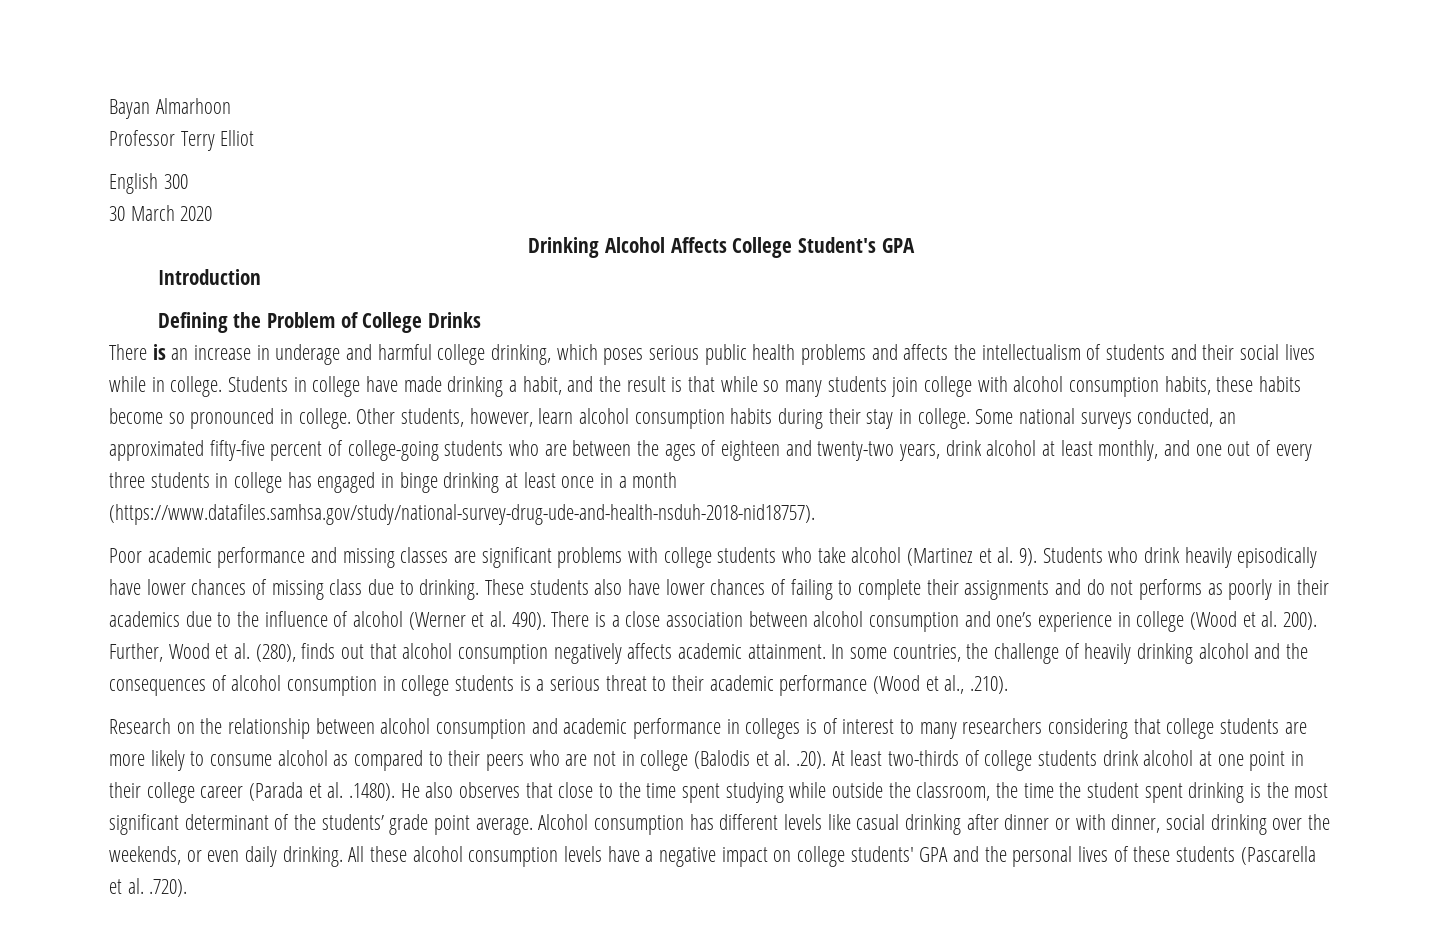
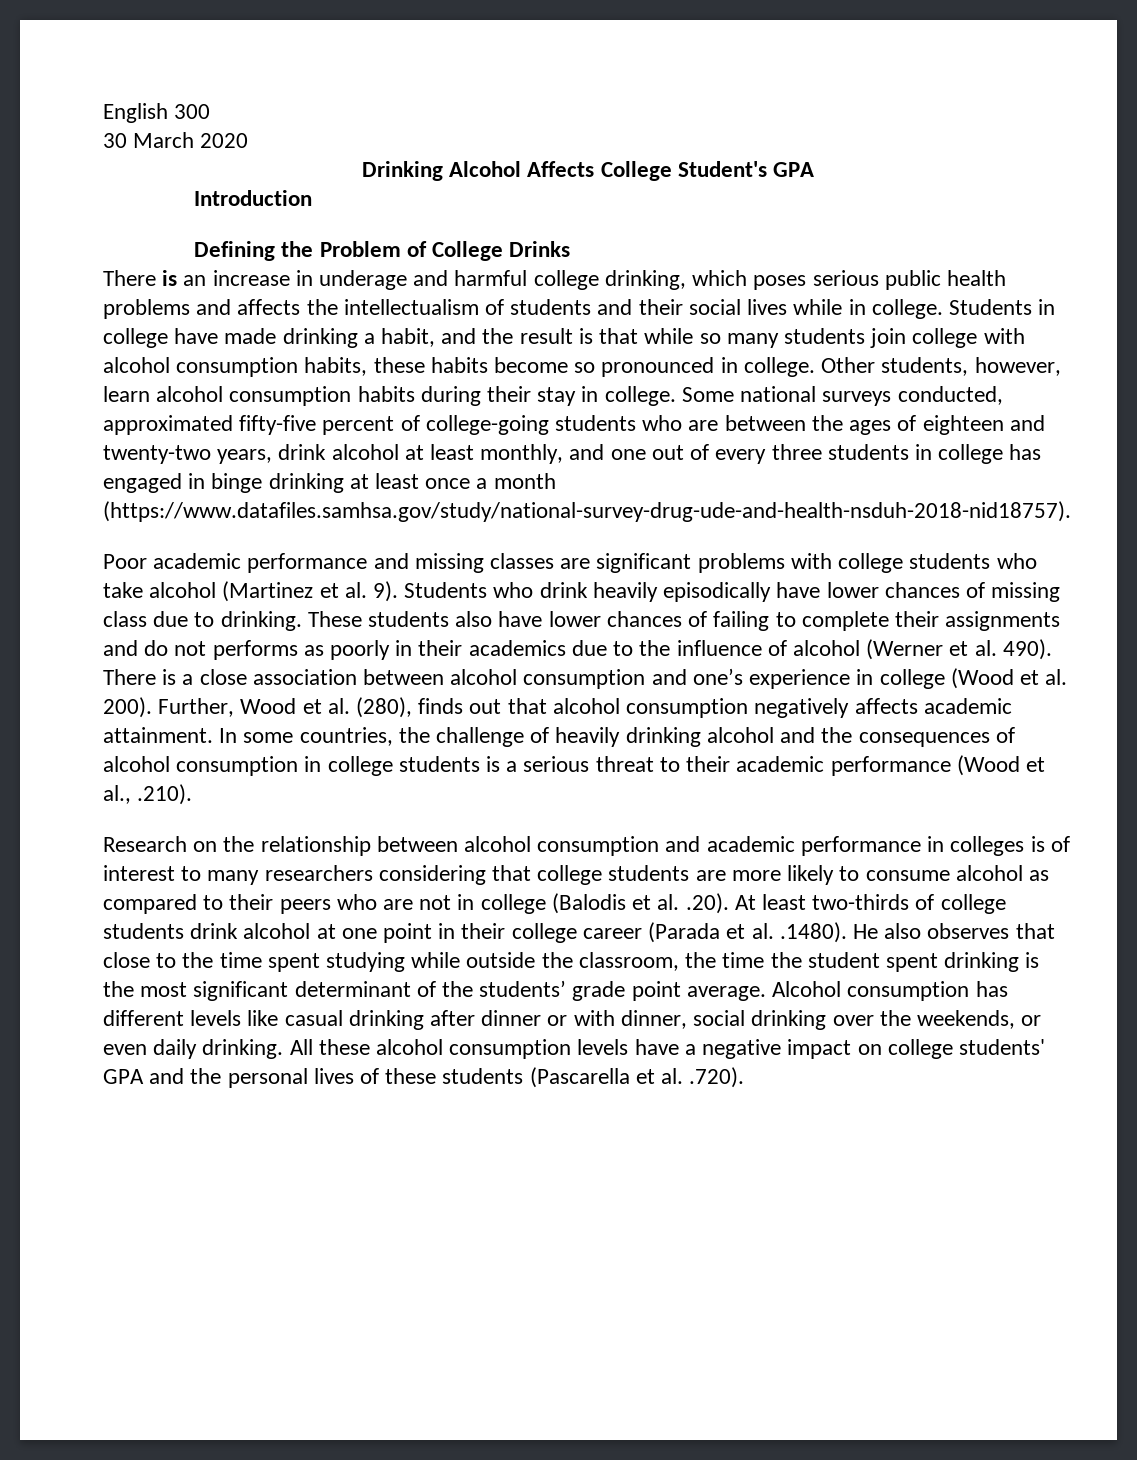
- Bayan Almarhoon
- Professor Terry Elliot
- Some national surveys conducted, an approximated fifty-five percent of college-going students who are between the ages of eighteen and twenty-two years, drink alcohol at least monthly, and one out of every three students in college has engaged in binge drinking at least once in a month (https://www.datafiles.samhsa.gov/study/national-survey-drug-ude-and-health-nsduh-2018-nid18757).
+ Some national surveys conducted, approximated fifty-five percent of college-going students who are between the ages of eighteen and twenty-two years, drink alcohol at least monthly, and one out of every three students in college has engaged in binge drinking at least once a month (https://www.datafiles.samhsa.gov/study/national-survey-drug-ude-and-health-nsduh-2018-nid18757).

